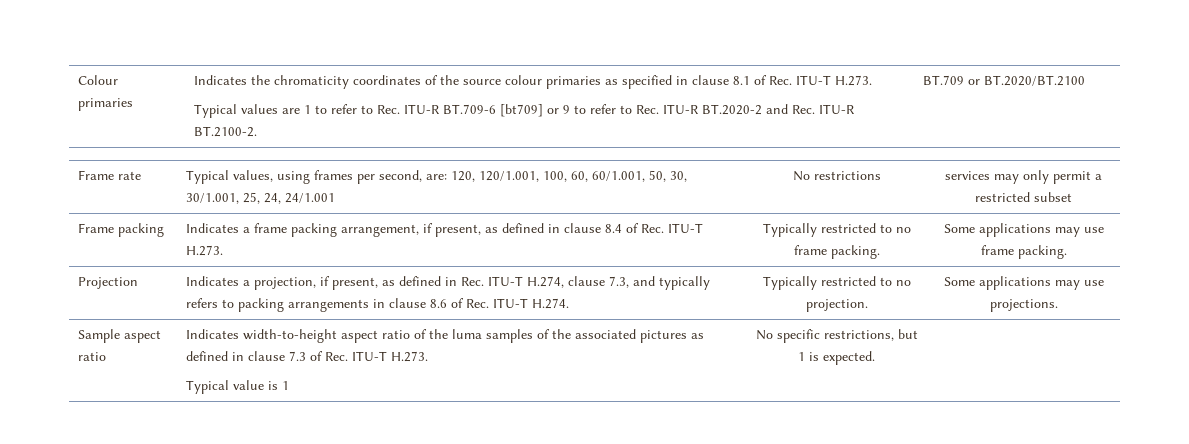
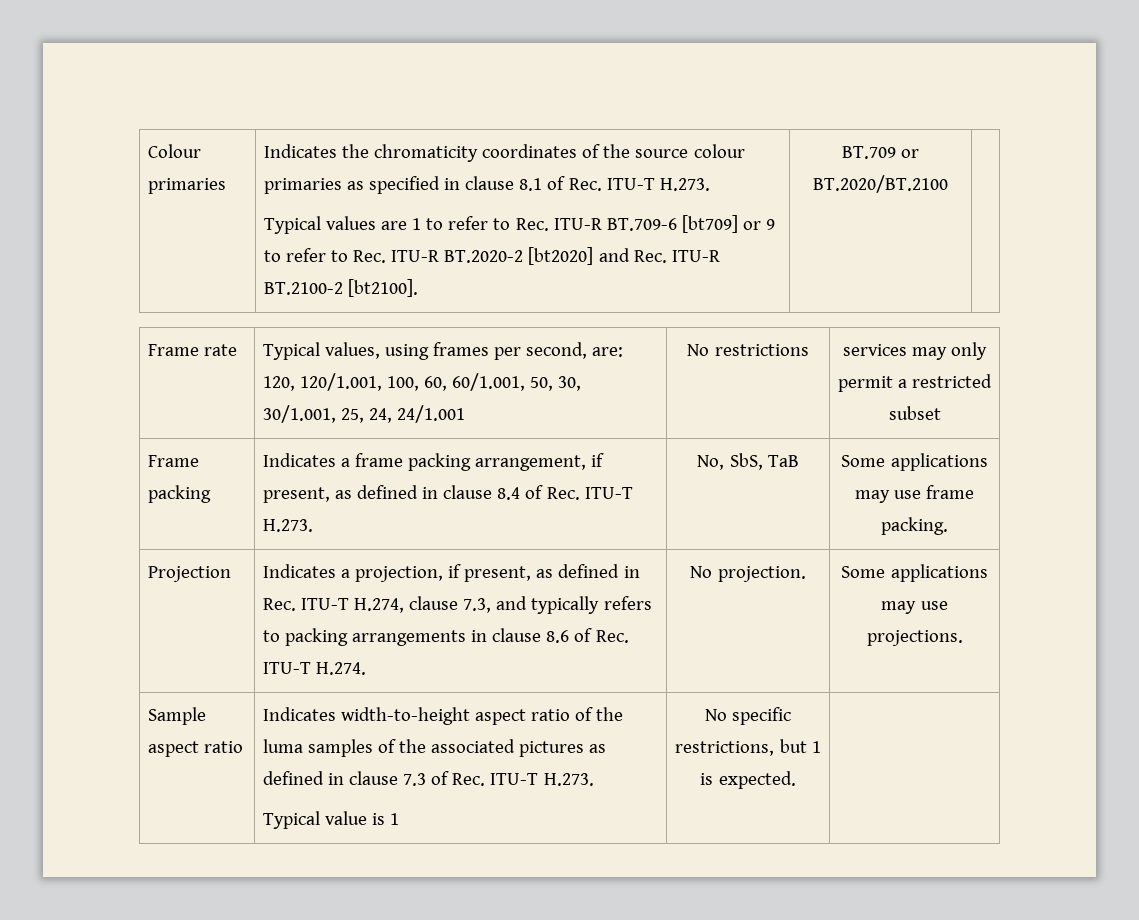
- Typical values are 1 to refer to Rec. ITU-R BT.709-6 [bt709] or 9 to refer to Rec. ITU-R BT.2020-2 and Rec. ITU-R BT.2100-2.
+ Typical values are 1 to refer to Rec. ITU-R BT.709-6 [bt709] or 9 to refer to Rec. ITU-R BT.2020-2 [bt2020] and Rec. ITU-R BT.2100-2 [bt2100].
- Frame packing | Indicates a frame packing arrangement, if present, as defined in clause 8.4 of Rec. ITU-T H.273. | Typically restricted to no frame packing. | Some applications may use frame packing.
+ Frame packing | Indicates a frame packing arrangement, if present, as defined in clause 8.4 of Rec. ITU-T H.273. | No, SbS, TaB | Some applications may use frame packing.
- Projection | Indicates a projection, if present, as defined in Rec. ITU-T H.274, clause 7.3, and typically refers to packing arrangements in clause 8.6 of Rec. ITU-T H.274. | Typically restricted to no projection. | Some applications may use projections.
+ Projection | Indicates a projection, if present, as defined in Rec. ITU-T H.274, clause 7.3, and typically refers to packing arrangements in clause 8.6 of Rec. ITU-T H.274. | No projection. | Some applications may use projections.

